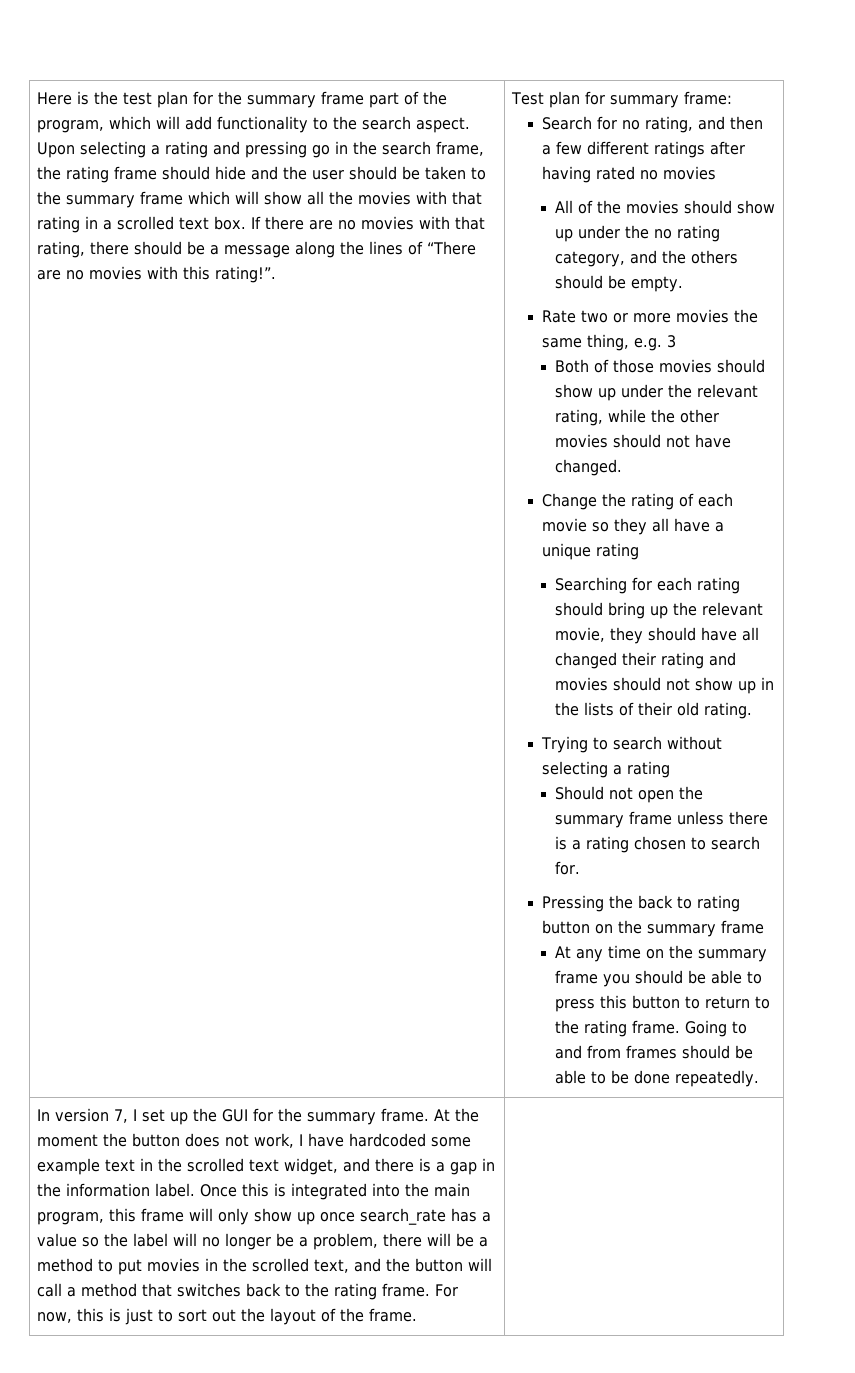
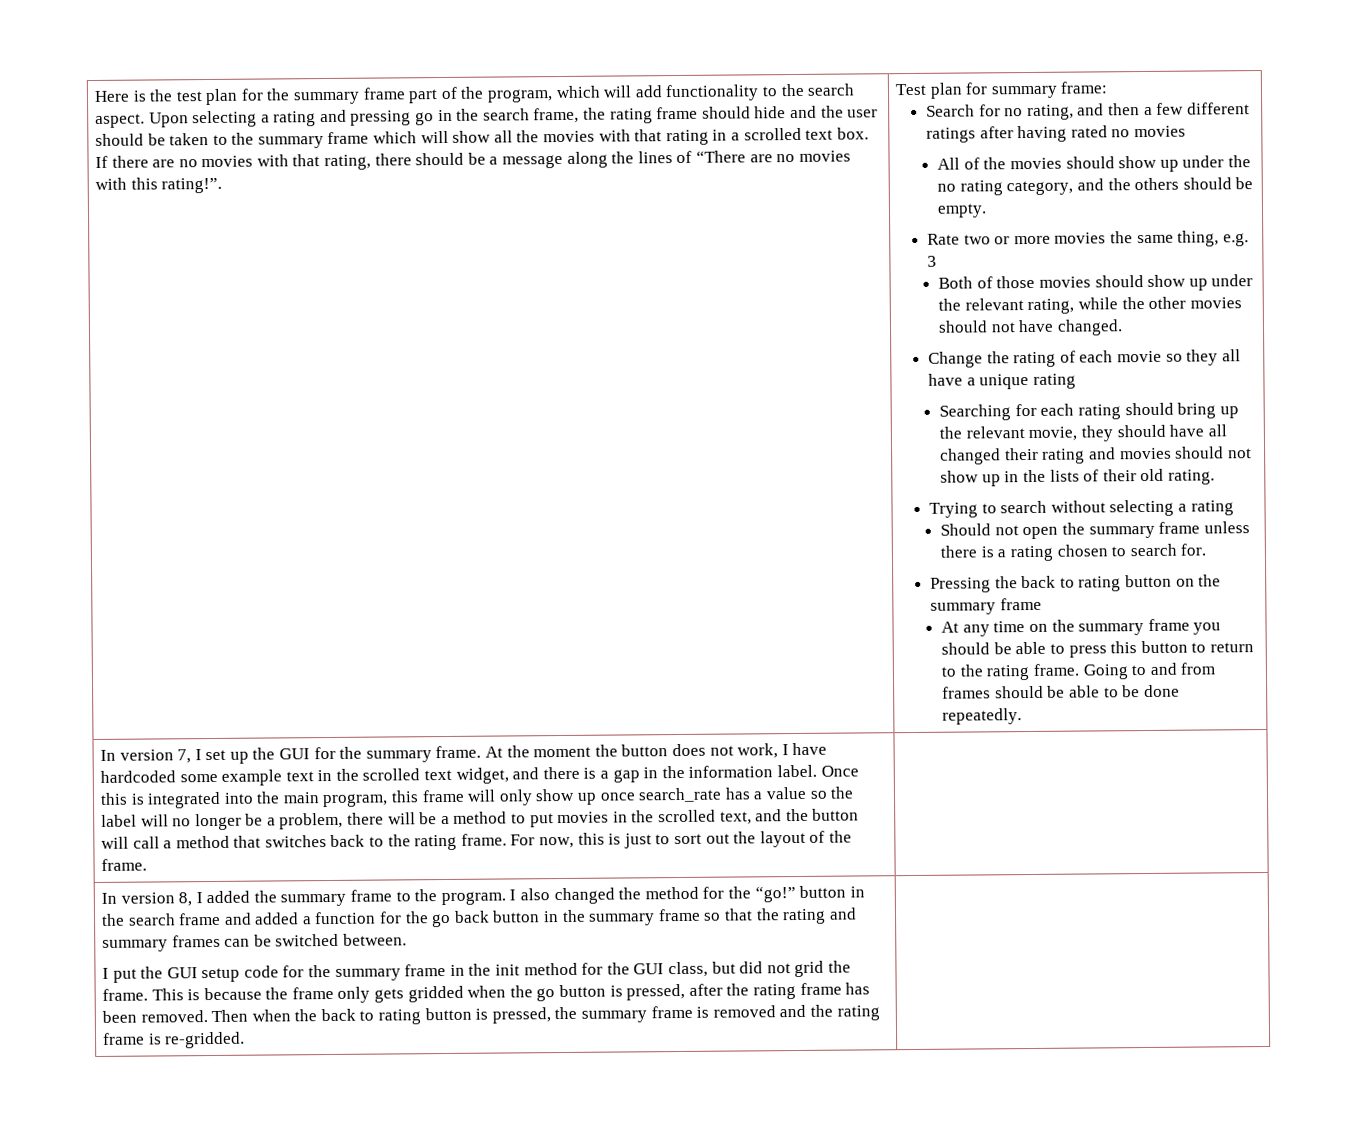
+ In version 8, I added the summary frame to the program. I also changed the method for the “go!” button in the search frame and added a function for the go back button in the summary frame so that the rating and summary frames can be switched between.
+ I put the GUI setup code for the summary frame in the init method for the GUI class, but did not grid the frame. This is because the frame only gets gridded when the go button is pressed, after the rating frame has been removed. Then when the back to rating button is pressed, the summary frame is removed and the rating frame is re-gridded.

